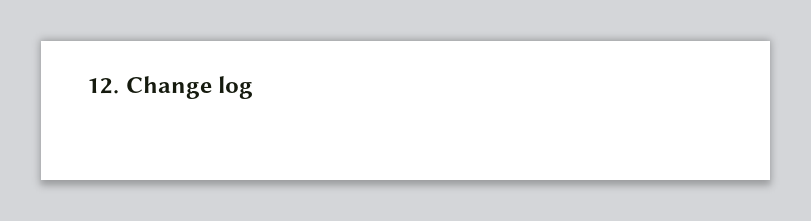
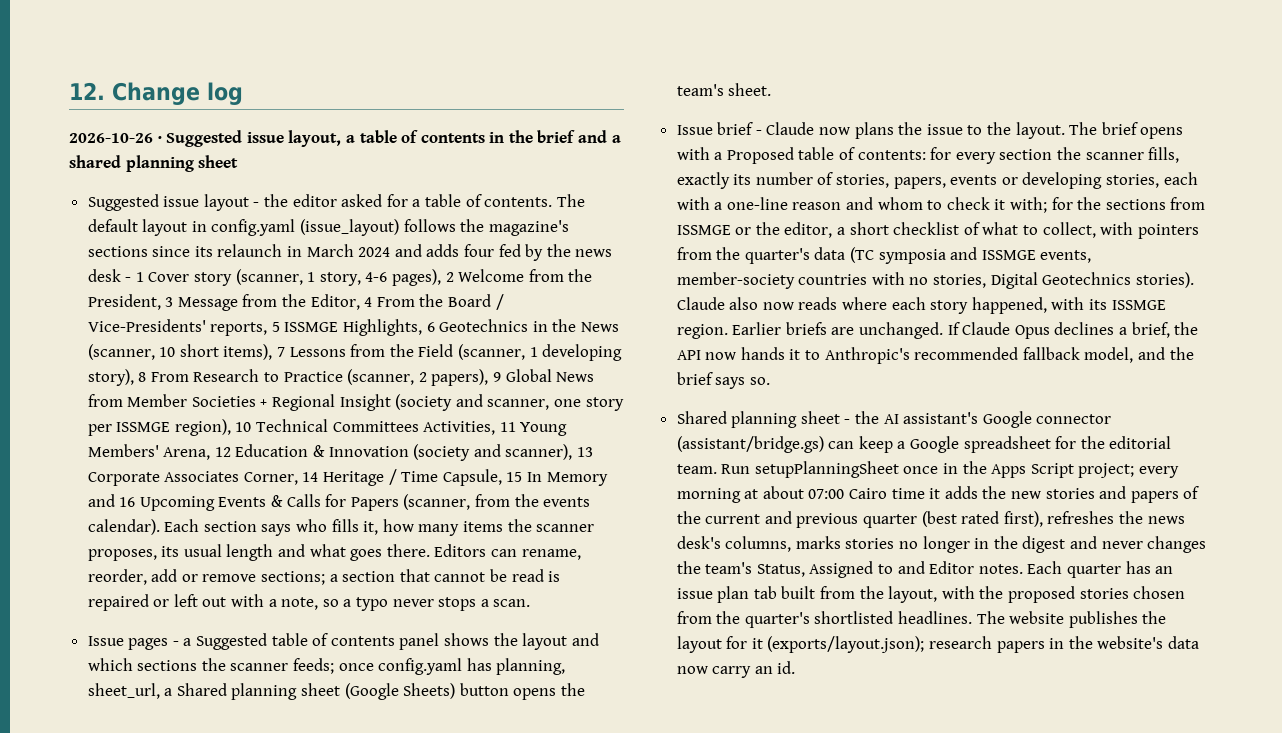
+ 2026-10-26 · Suggested issue layout, a table of contents in the brief and a shared planning sheet
+ Suggested issue layout - the editor asked for a table of contents. The default layout in config.yaml (issue_layout) follows the magazine's sections since its relaunch in March 2024 and adds four fed by the news desk - 1 Cover story (scanner, 1 story, 4-6 pages), 2 Welcome from the President, 3 Message from the Editor, 4 From the Board / Vice-Presidents' reports, 5 ISSMGE Highlights, 6 Geotechnics in the News (scanner, 10 short items), 7 Lessons from the Field (scanner, 1 developing story), 8 From Research to Practice (scanner, 2 papers), 9 Global News from Member Societies + Regional Insight (society and scanner, one story per ISSMGE region), 10 Technical Committees Activities, 11 Young Members' Arena, 12 Education & Innovation (society and scanner), 13 Corporate Associates Corner, 14 Heritage / Time Capsule, 15 In Memory and 16 Upcoming Events & Calls for Papers (scanner, from the events calendar). Each section says who fills it, how many items the scanner proposes, its usual length and what goes there. Editors can rename, reorder, add or remove sections; a section that cannot be read is repaired or left out with a note, so a typo never stops a scan.
+ Issue pages - a Suggested table of contents panel shows the layout and which sections the scanner feeds; once config.yaml has planning, sheet_url, a Shared planning sheet (Google Sheets) button opens the team's sheet.
+ Issue brief - Claude now plans the issue to the layout. The brief opens with a Proposed table of contents: for every section the scanner fills, exactly its number of stories, papers, events or developing stories, each with a one-line reason and whom to check it with; for the sections from ISSMGE or the editor, a short checklist of what to collect, with pointers from the quarter's data (TC symposia and ISSMGE events, member-society countries with no stories, Digital Geotechnics stories). Claude also now reads where each story happened, with its ISSMGE region. Earlier briefs are unchanged. If Claude Opus declines a brief, the API now hands it to Anthropic's recommended fallback model, and the brief says so.
+ Shared planning sheet - the AI assistant's Google connector (assistant/bridge.gs) can keep a Google spreadsheet for the editorial team. Run setupPlanningSheet once in the Apps Script project; every morning at about 07:00 Cairo time it adds the new stories and papers of the current and previous quarter (best rated first), refreshes the news desk's columns, marks stories no longer in the digest and never changes the team's Status, Assigned to and Editor notes. Each quarter has an issue plan tab built from the layout, with the proposed stories chosen from the quarter's shortlisted headlines. The website publishes the layout for it (exports/layout.json); research papers in the website's data now carry an id.

